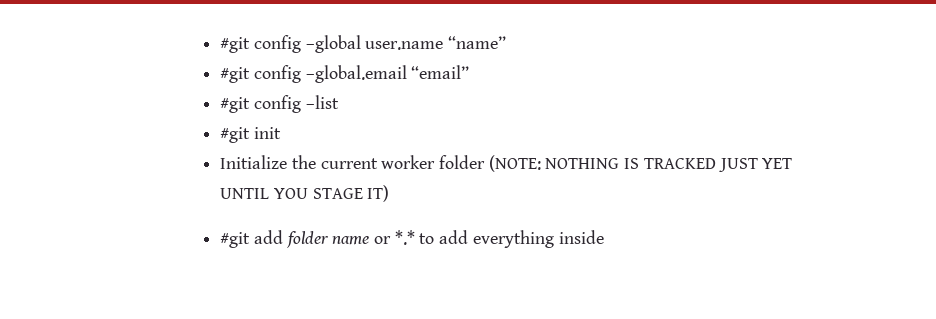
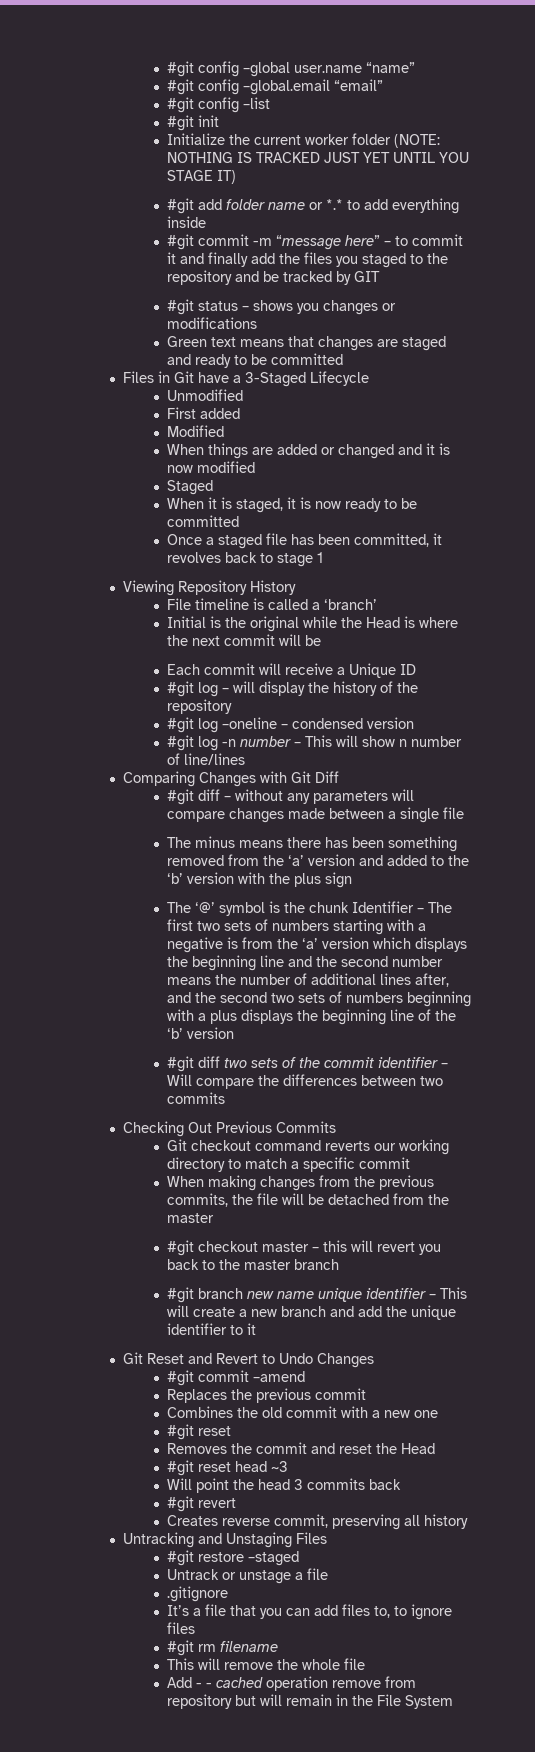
+ #git commit -m “message here” – to commit it and finally add the files you staged to the repository and be tracked by GIT
+ #git status – shows you changes or modifications
+ Green text means that changes are staged and ready to be committed
+ Files in Git have a 3-Staged Lifecycle
+ Unmodified
+ First added
+ Modified
+ When things are added or changed and it is now modified
+ Staged
+ When it is staged, it is now ready to be committed
+ Once a staged file has been committed, it revolves back to stage 1
+ Viewing Repository History
+ File timeline is called a ‘branch’
+ Initial is the original while the Head is where the next commit will be
+ Each commit will receive a Unique ID
+ #git log – will display the history of the repository
+ #git log –oneline – condensed version
+ #git log -n number – This will show n number of line/lines
+ Comparing Changes with Git Diff
+ #git diff – without any parameters will compare changes made between a single file
+ The minus means there has been something removed from the ‘a’ version and added to the ‘b’ version with the plus sign
+ The ‘@’ symbol is the chunk Identifier – The first two sets of numbers starting with a negative is from the ‘a’ version which displays the beginning line and the second number means the number of additional lines after, and the second two sets of numbers beginning with a plus displays the beginning line of the ‘b’ version
+ #git diff two sets of the commit identifier – Will compare the differences between two commits
+ Checking Out Previous Commits
+ Git checkout command reverts our working directory to match a specific commit
+ When making changes from the previous commits, the file will be detached from the master
+ #git checkout master – this will revert you back to the master branch
+ #git branch new name unique identifier – This will create a new branch and add the unique identifier to it
+ Git Reset and Revert to Undo Changes
+ #git commit –amend
+ Replaces the previous commit
+ Combines the old commit with a new one
+ #git reset
+ Removes the commit and reset the Head
+ #git reset head ~3
+ Will point the head 3 commits back
+ #git revert
+ Creates reverse commit, preserving all history
+ Untracking and Unstaging Files
+ #git restore –staged
+ Untrack or unstage a file
+ .gitignore
+ It’s a file that you can add files to, to ignore files
+ #git rm filename
+ This will remove the whole file
+ Add - - cached operation remove from repository but will remain in the File System

